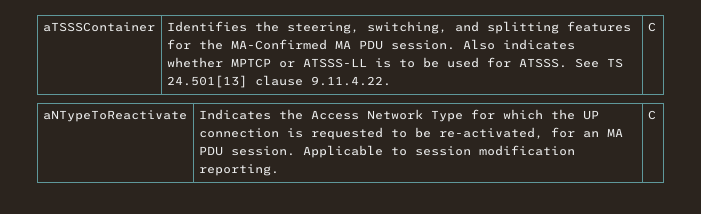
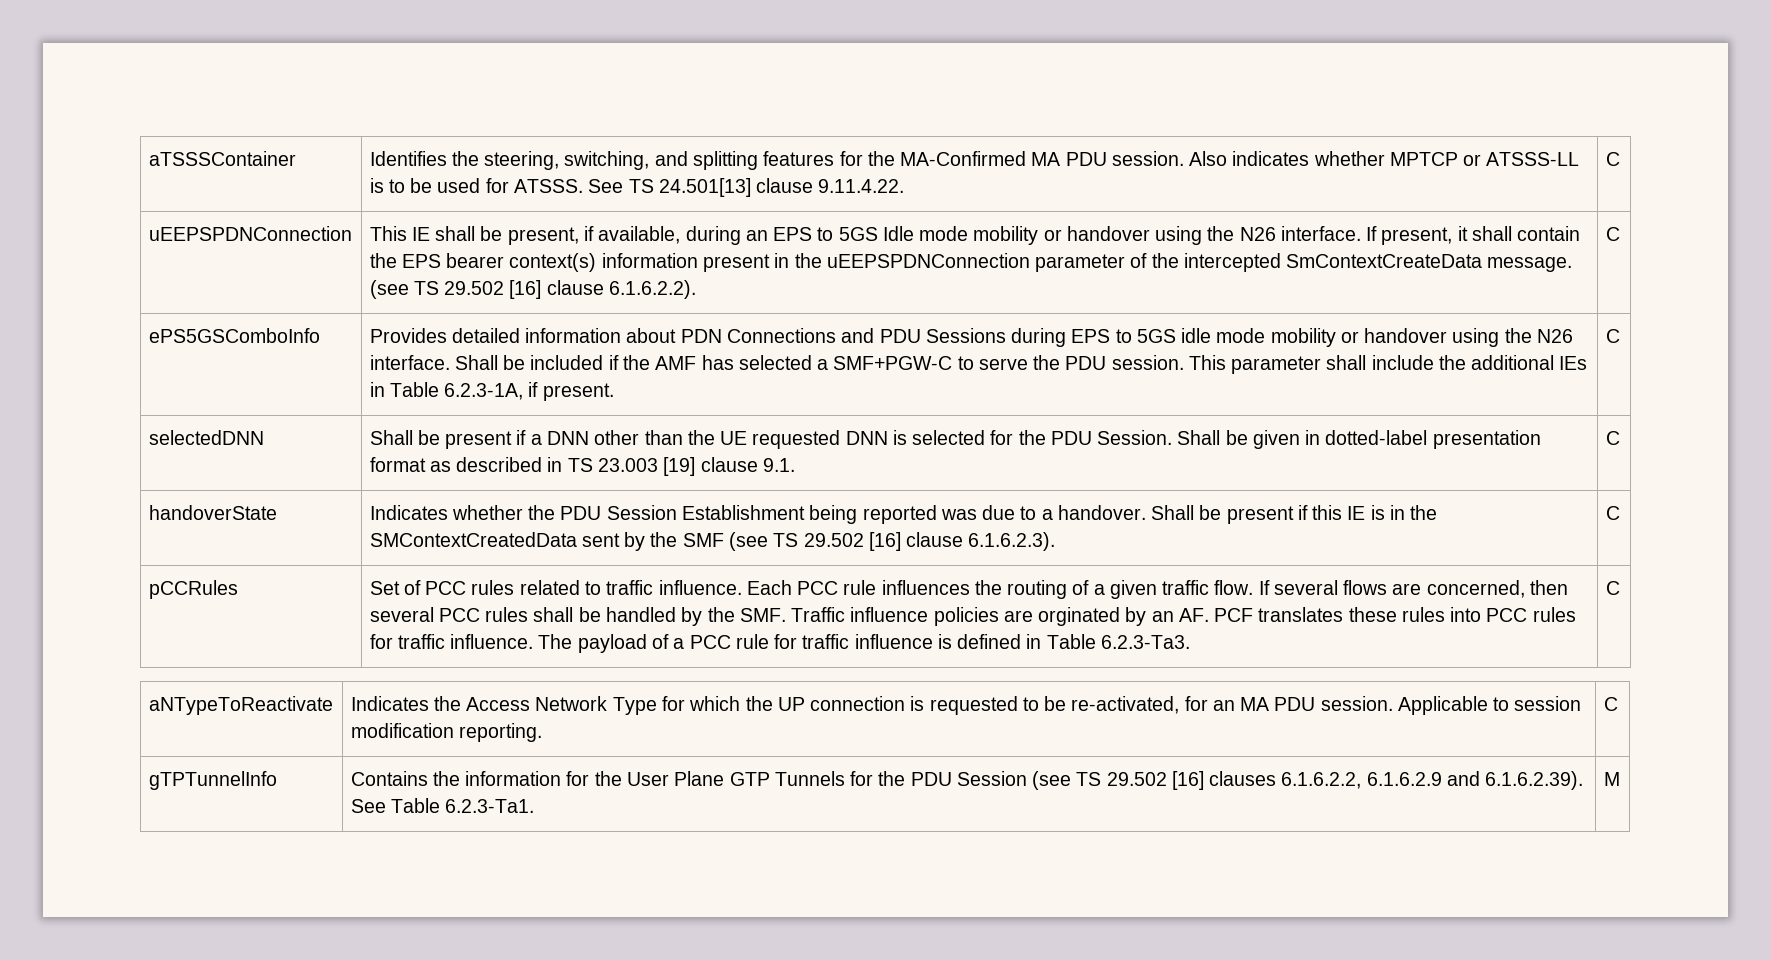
+ uEEPSPDNConnection | This IE shall be present, if available, during an EPS to 5GS Idle mode mobility or handover using the N26 interface. If present, it shall contain the EPS bearer context(s) information present in the uEEPSPDNConnection parameter of the intercepted SmContextCreateData message. (see TS 29.502 [16] clause 6.1.6.2.2). | C
+ ePS5GSComboInfo | Provides detailed information about PDN Connections and PDU Sessions during EPS to 5GS idle mode mobility or handover using the N26 interface. Shall be included if the AMF has selected a SMF+PGW-C to serve the PDU session. This parameter shall include the additional IEs in Table 6.2.3-1A, if present. | C
+ selectedDNN | Shall be present if a DNN other than the UE requested DNN is selected for the PDU Session. Shall be given in dotted-label presentation format as described in TS 23.003 [19] clause 9.1. | C
+ handoverState | Indicates whether the PDU Session Establishment being reported was due to a handover. Shall be present if this IE is in the SMContextCreatedData sent by the SMF (see TS 29.502 [16] clause 6.1.6.2.3). | C
+ pCCRules | Set of PCC rules related to traffic influence. Each PCC rule influences the routing of a given traffic flow. If several flows are concerned, then several PCC rules shall be handled by the SMF. Traffic influence policies are orginated by an AF. PCF translates these rules into PCC rules for traffic influence. The payload of a PCC rule for traffic influence is defined in Table 6.2.3-Ta3. | C
+ gTPTunnelInfo | Contains the information for the User Plane GTP Tunnels for the PDU Session (see TS 29.502 [16] clauses 6.1.6.2.2, 6.1.6.2.9 and 6.1.6.2.39). See Table 6.2.3-Ta1. | M

